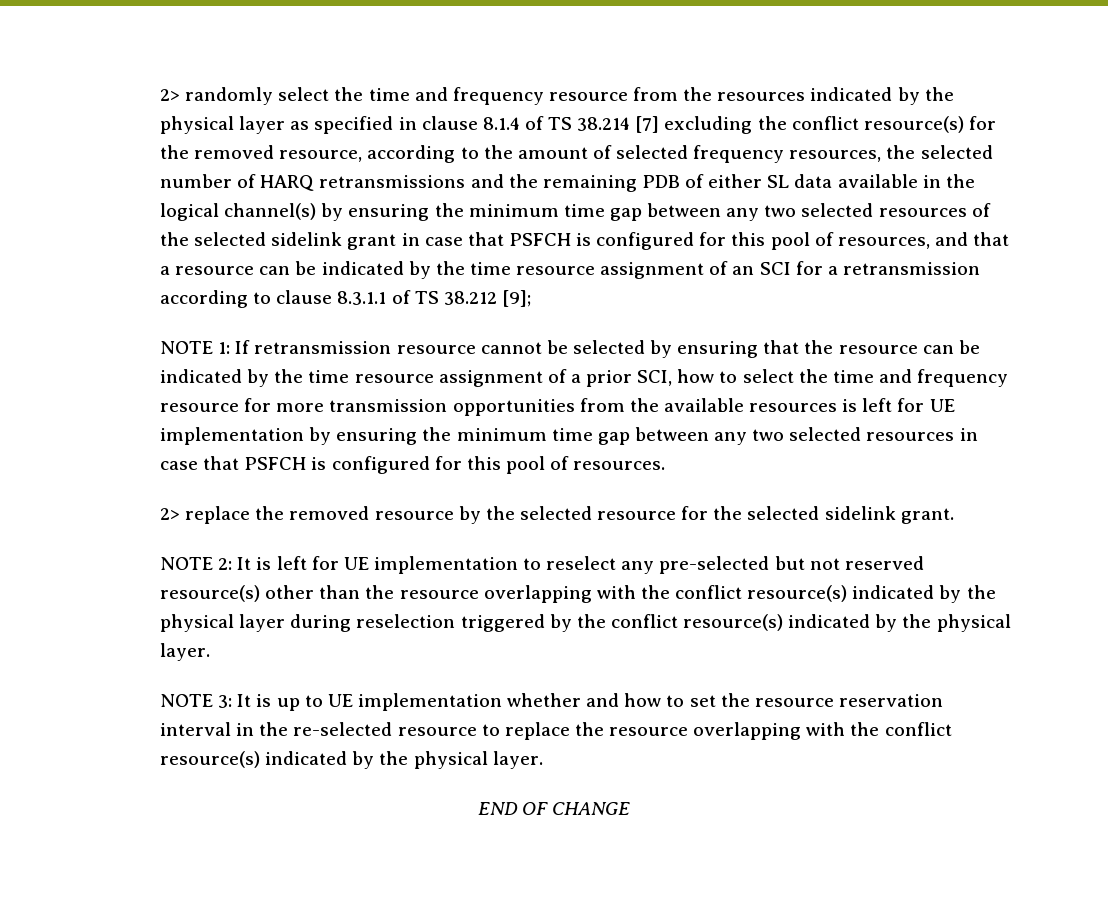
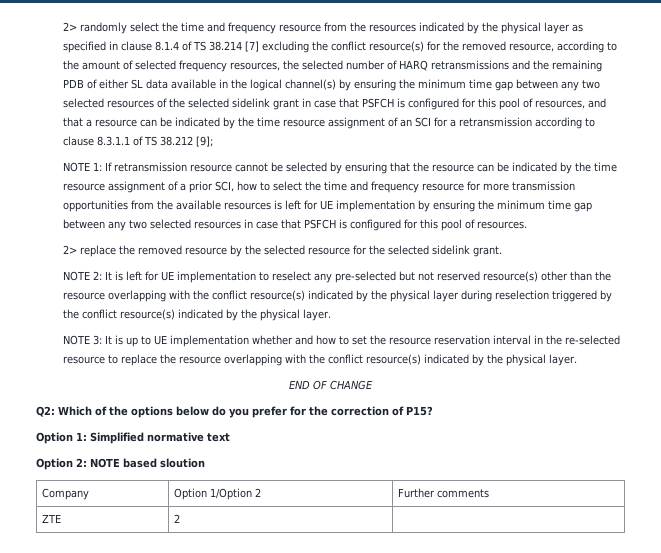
+ Q2: Which of the options below do you prefer for the correction of P15?
+ Option 1: Simplified normative text
+ Option 2: NOTE based sloution
+ Company | Option 1/Option 2 | Further comments
+ ZTE | 2 |

